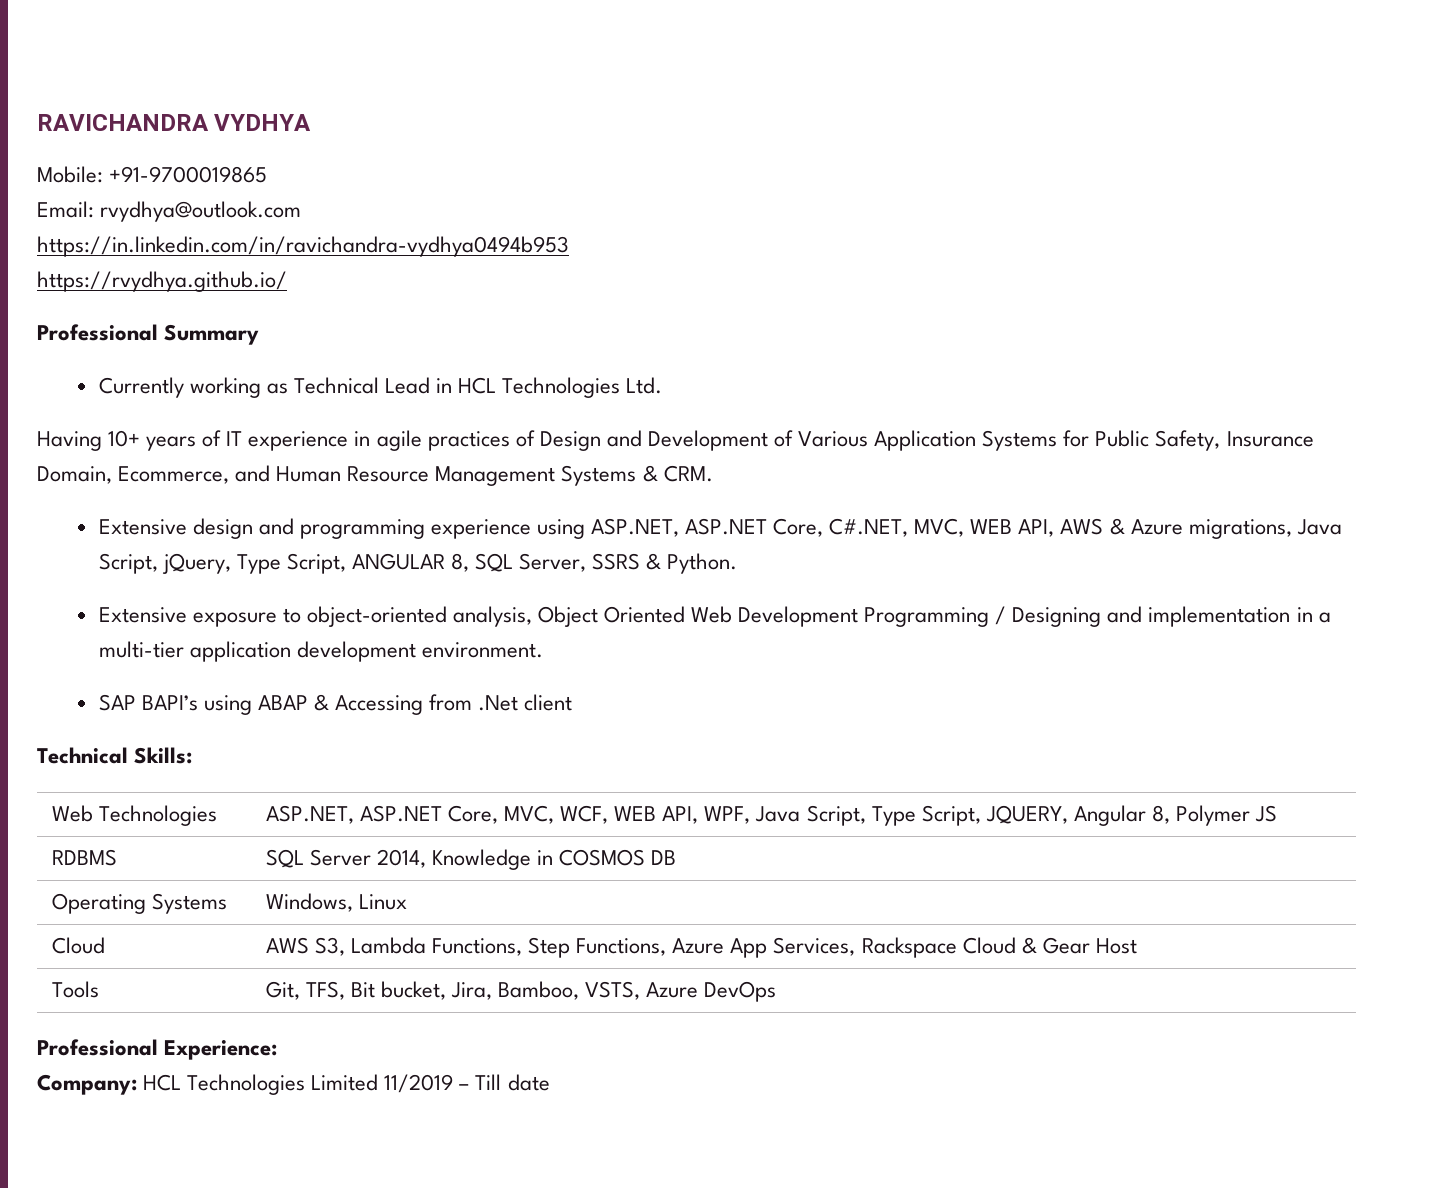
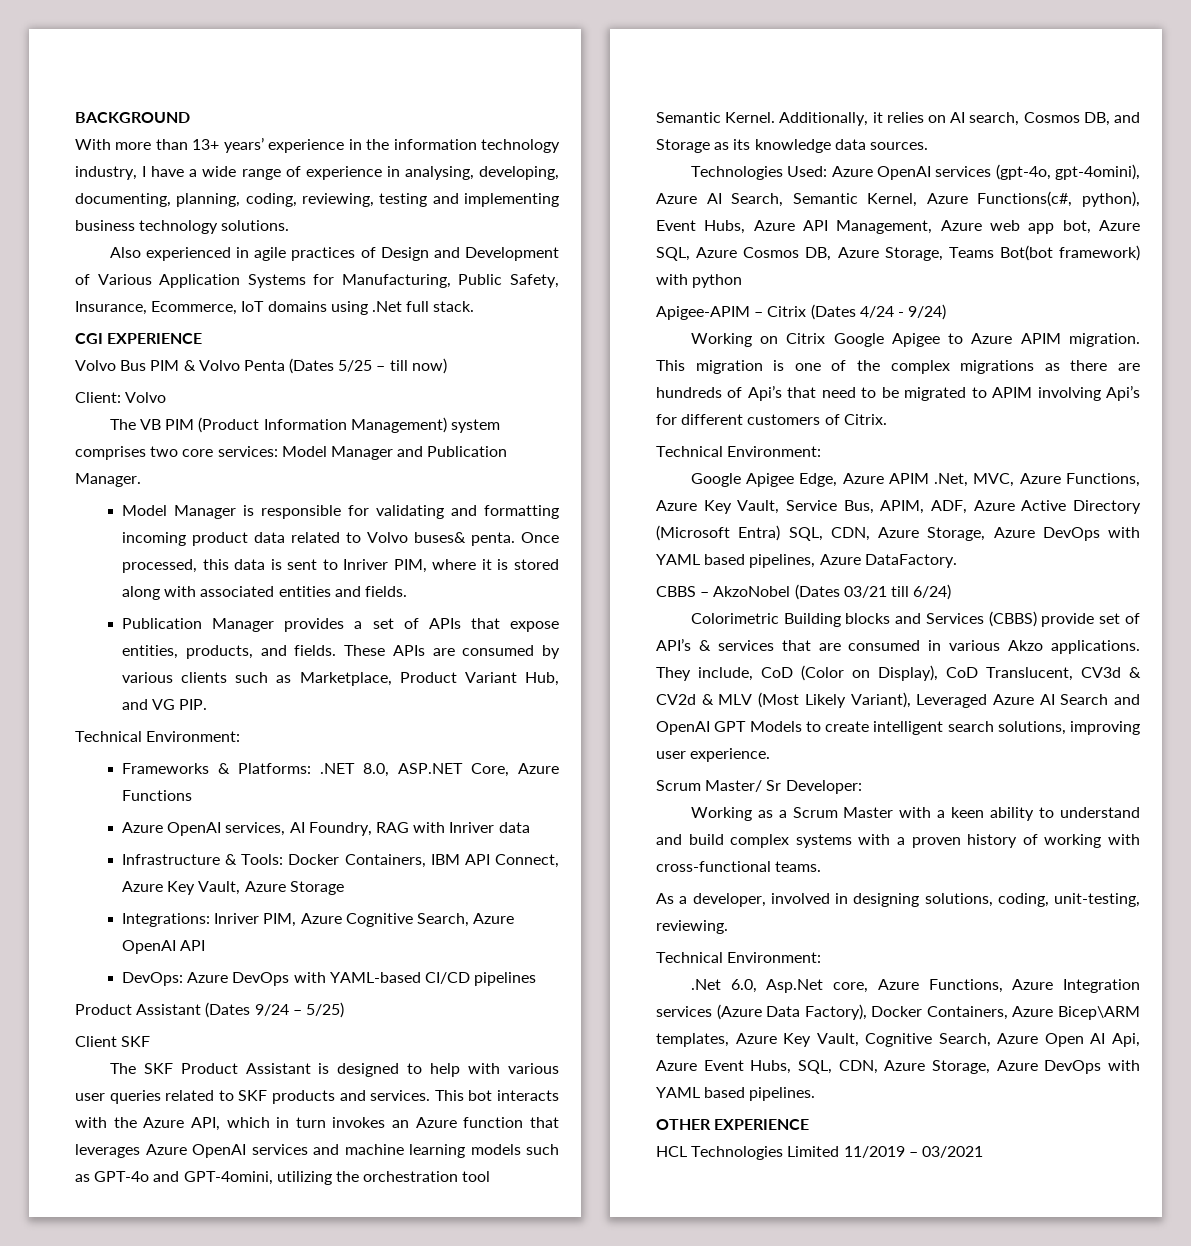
- RAVICHANDRA VYDHYA
- Mobile: +91-9700019865
- Email: rvydhya@outlook.com
- https://in.linkedin.com/in/ravichandra-vydhya0494b953
- https://rvydhya.github.io/
- Professional Summary
- Currently working as Technical Lead in HCL Technologies Ltd.
- Having 10+ years of IT experience in agile practices of Design and Development of Various Application Systems for Public Safety, Insurance Domain, Ecommerce, and Human Resource Management Systems & CRM.
- Extensive design and programming experience using ASP.NET, ASP.NET Core, C#.NET, MVC, WEB API, AWS & Azure migrations, Java Script, jQuery, Type Script, ANGULAR 8, SQL Server, SSRS & Python.
- Extensive exposure to object-oriented analysis, Object Oriented Web Development Programming / Designing and implementation in a multi-tier application development environment.
- SAP BAPI’s using ABAP & Accessing from .Net client
- Technical Skills:
- Web Technologies | ASP.NET, ASP.NET Core, MVC, WCF, WEB API, WPF, Java Script, Type Script, JQUERY, Angular 8, Polymer JS
- RDBMS | SQL Server 2014, Knowledge in COSMOS DB
- Operating Systems | Windows, Linux
- Cloud | AWS S3, Lambda Functions, Step Functions, Azure App Services, Rackspace Cloud & Gear Host
- Tools | Git, TFS, Bit bucket, Jira, Bamboo, VSTS, Azure DevOps
- Professional Experience:
- Company: HCL Technologies Limited 11/2019 – Till date
+ BACKGROUND
+ With more than 13+ years’ experience in the information technology industry, I have a wide range of experience in analysing, developing, documenting, planning, coding, reviewing, testing and implementing business technology solutions.
+ Also experienced in agile practices of Design and Development of Various Application Systems for Manufacturing, Public Safety, Insurance, Ecommerce, IoT domains using .Net full stack.
+ CGI EXPERIENCE
+ Volvo Bus PIM & Volvo Penta (Dates 5/25 – till now)
+ Client: Volvo
+ The VB PIM (Product Information Management) system comprises two core services: Model Manager and Publication Manager.
+ Model Manager is responsible for validating and formatting incoming product data related to Volvo buses& penta. Once processed, this data is sent to Inriver PIM, where it is stored along with associated entities and fields.
+ Publication Manager provides a set of APIs that expose entities, products, and fields. These APIs are consumed by various clients such as Marketplace, Product Variant Hub, and VG PIP.
+ Technical Environment:
+ Frameworks & Platforms: .NET 8.0, ASP.NET Core, Azure Functions
+ Azure OpenAI services, AI Foundry, RAG with Inriver data
+ Infrastructure & Tools: Docker Containers, IBM API Connect, Azure Key Vault, Azure Storage
+ Integrations: Inriver PIM, Azure Cognitive Search, Azure OpenAI API
+ DevOps: Azure DevOps with YAML-based CI/CD pipelines
+ Product Assistant (Dates 9/24 – 5/25)
+ Client SKF
+ The SKF Product Assistant is designed to help with various user queries related to SKF products and services. This bot interacts with the Azure API, which in turn invokes an Azure function that leverages Azure OpenAI services and machine learning models such as GPT-4o and GPT-4omini, utilizing the orchestration tool Semantic Kernel. Additionally, it relies on AI search, Cosmos DB, and Storage as its knowledge data sources.
+ Technologies Used: Azure OpenAI services (gpt-4o, gpt-4omini), Azure AI Search, Semantic Kernel, Azure Functions(c#, python), Event Hubs, Azure API Management, Azure web app bot, Azure SQL, Azure Cosmos DB, Azure Storage, Teams Bot(bot framework) with python
+ Apigee-APIM – Citrix (Dates 4/24 - 9/24)
+ Working on Citrix Google Apigee to Azure APIM migration. This migration is one of the complex migrations as there are hundreds of Api’s that need to be migrated to APIM involving Api’s for different customers of Citrix.
+ Technical Environment:
+ Google Apigee Edge, Azure APIM .Net, MVC, Azure Functions, Azure Key Vault, Service Bus, APIM, ADF, Azure Active Directory (Microsoft Entra) SQL, CDN, Azure Storage, Azure DevOps with YAML based pipelines, Azure DataFactory.
+ CBBS – AkzoNobel (Dates 03/21 till 6/24)
+ Colorimetric Building blocks and Services (CBBS) provide set of API’s & services that are consumed in various Akzo applications. They include, CoD (Color on Display), CoD Translucent, CV3d & CV2d & MLV (Most Likely Variant), Leveraged Azure AI Search and OpenAI GPT Models to create intelligent search solutions, improving user experience.
+ Scrum Master/ Sr Developer:
+ Working as a Scrum Master with a keen ability to understand and build complex systems with a proven history of working with cross-functional teams.
+ As a developer, involved in designing solutions, coding, unit-testing, reviewing.
+ Technical Environment:
+ .Net 6.0, Asp.Net core, Azure Functions, Azure Integration services (Azure Data Factory), Docker Containers, Azure Bicep\ARM templates, Azure Key Vault, Cognitive Search, Azure Open AI Api, Azure Event Hubs, SQL, CDN, Azure Storage, Azure DevOps with YAML based pipelines.
+ OTHER EXPERIENCE
+ HCL Technologies Limited 11/2019 – 03/2021

